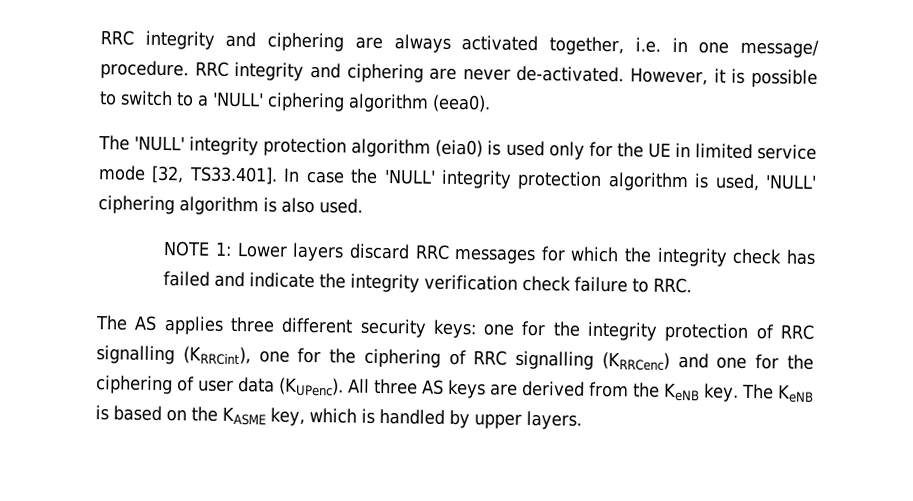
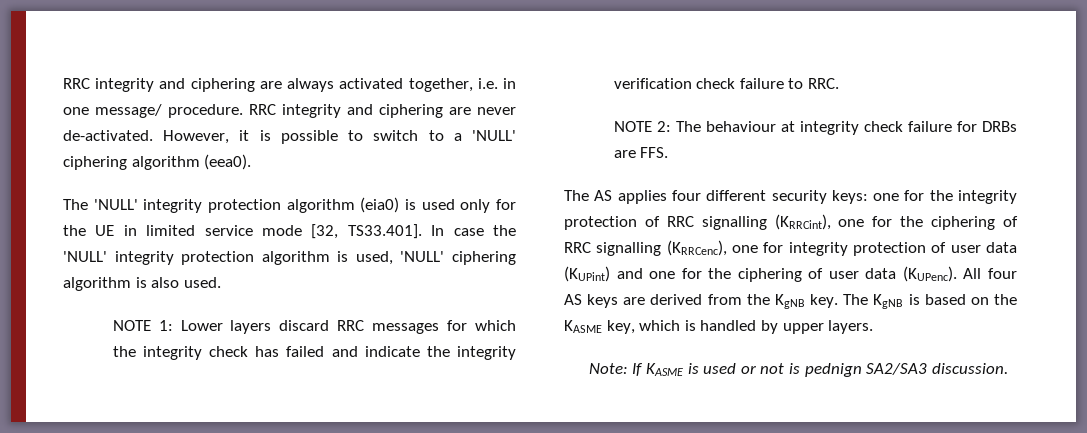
+ NOTE 2: The behaviour at integrity check failure for DRBs are FFS.
- The AS applies three different security keys: one for the integrity protection of RRC signalling (KRRCint), one for the ciphering of RRC signalling (KRRCenc) and one for the ciphering of user data (KUPenc).
+ The AS applies four different security keys: one for the integrity protection of RRC signalling (KRRCint), one for the ciphering of RRC signalling (KRRCenc), one for integrity protection of user data (KUPint) and one for the ciphering of user data (KUPenc).
- All three AS keys are derived from the KeNB key.
+ All four AS keys are derived from the KgNB key.
- The KeNB is based on the KASME key, which is handled by upper layers.
+ The KgNB is based on the KASME key, which is handled by upper layers.
+ Note: If KASME is used or not is pednign SA2/SA3 discussion.

